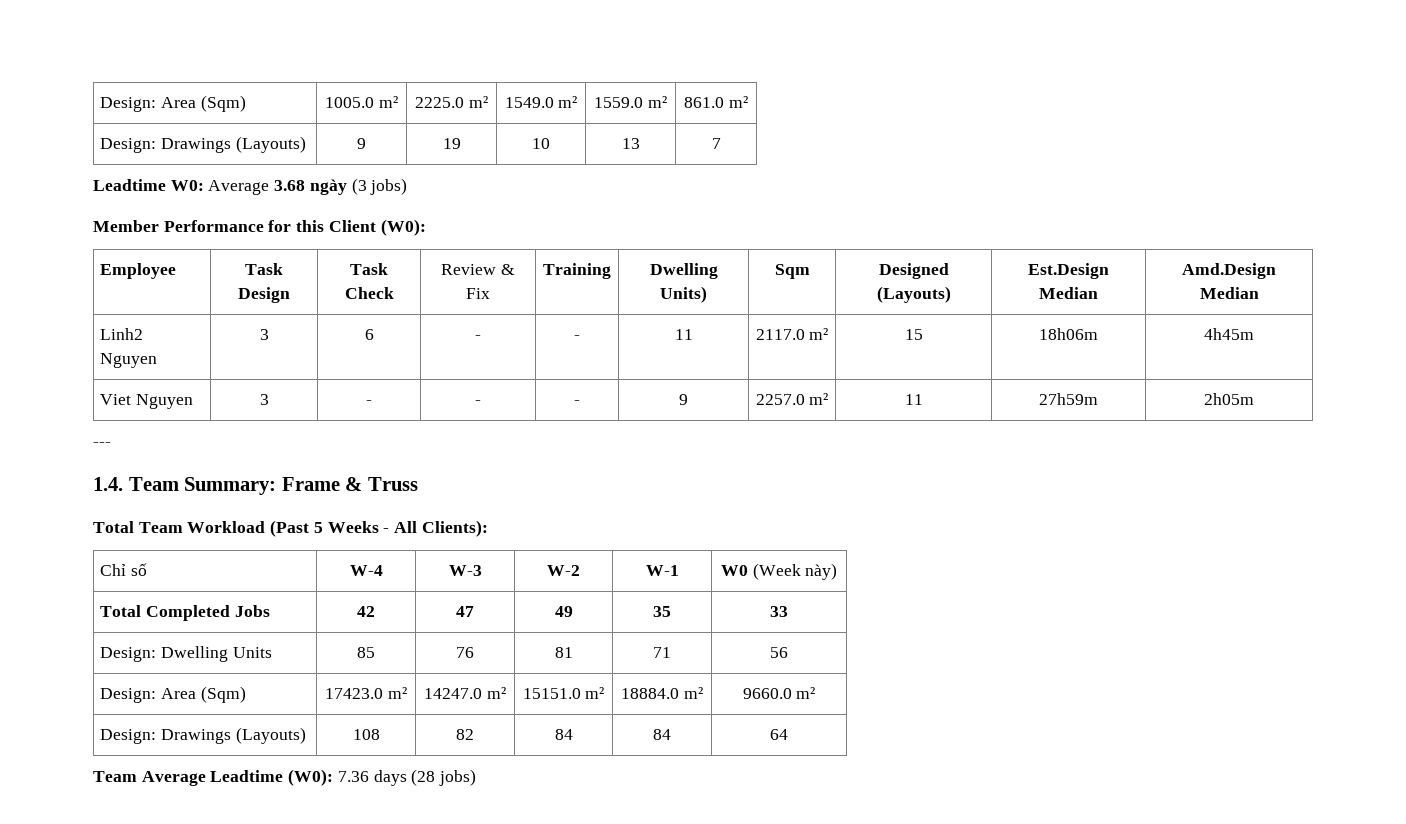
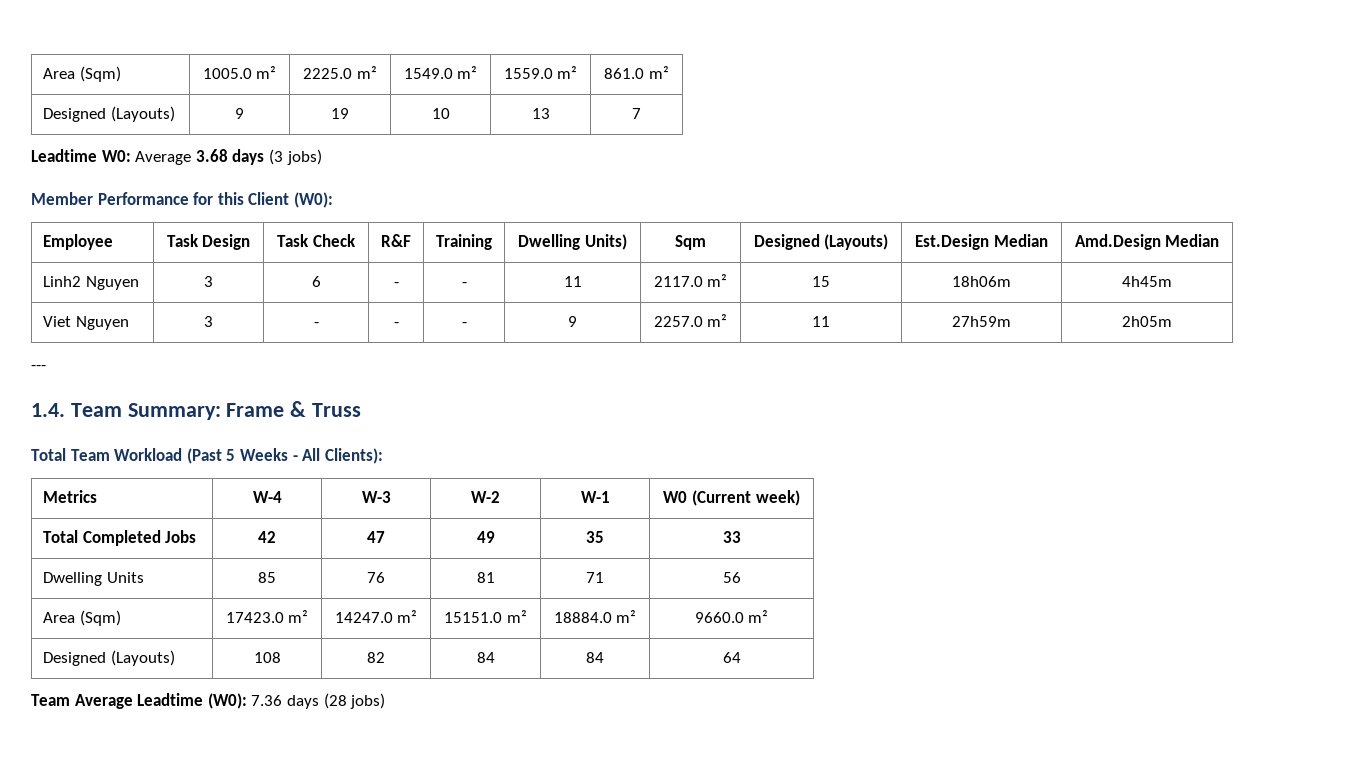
- Design: Area (Sqm) | 1005.0 m² | 2225.0 m² | 1549.0 m² | 1559.0 m² | 861.0 m²
+ Area (Sqm) | 1005.0 m² | 2225.0 m² | 1549.0 m² | 1559.0 m² | 861.0 m²
- Design: Drawings (Layouts) | 9 | 19 | 10 | 13 | 7
+ Designed (Layouts) | 9 | 19 | 10 | 13 | 7
- Leadtime W0: Average 3.68 ngày (3 jobs)
+ Leadtime W0: Average 3.68 days (3 jobs)
- Employee | Task Design | Task Check | Review & Fix | Training | Dwelling Units) | Sqm | Designed (Layouts) | Est.Design Median | Amd.Design Median
+ Employee | Task Design | Task Check | R&F | Training | Dwelling Units) | Sqm | Designed (Layouts) | Est.Design Median | Amd.Design Median
- Chỉ số | W-4 | W-3 | W-2 | W-1 | W0 (Week này)
+ Metrics | W-4 | W-3 | W-2 | W-1 | W0 (Current week)
- Design: Dwelling Units | 85 | 76 | 81 | 71 | 56
+ Dwelling Units | 85 | 76 | 81 | 71 | 56
- Design: Area (Sqm) | 17423.0 m² | 14247.0 m² | 15151.0 m² | 18884.0 m² | 9660.0 m²
+ Area (Sqm) | 17423.0 m² | 14247.0 m² | 15151.0 m² | 18884.0 m² | 9660.0 m²
- Design: Drawings (Layouts) | 108 | 82 | 84 | 84 | 64
+ Designed (Layouts) | 108 | 82 | 84 | 84 | 64

